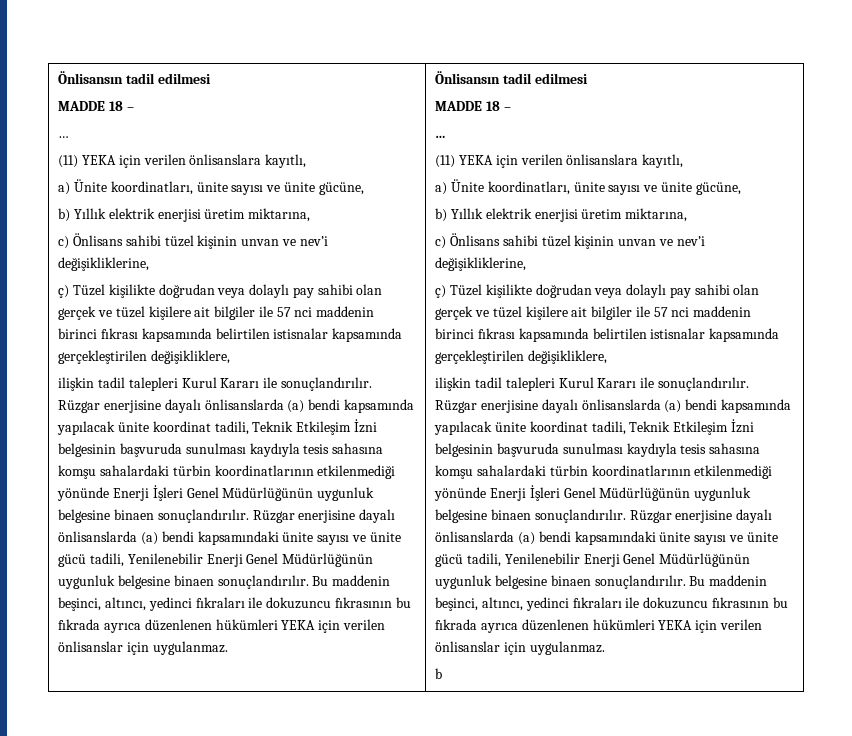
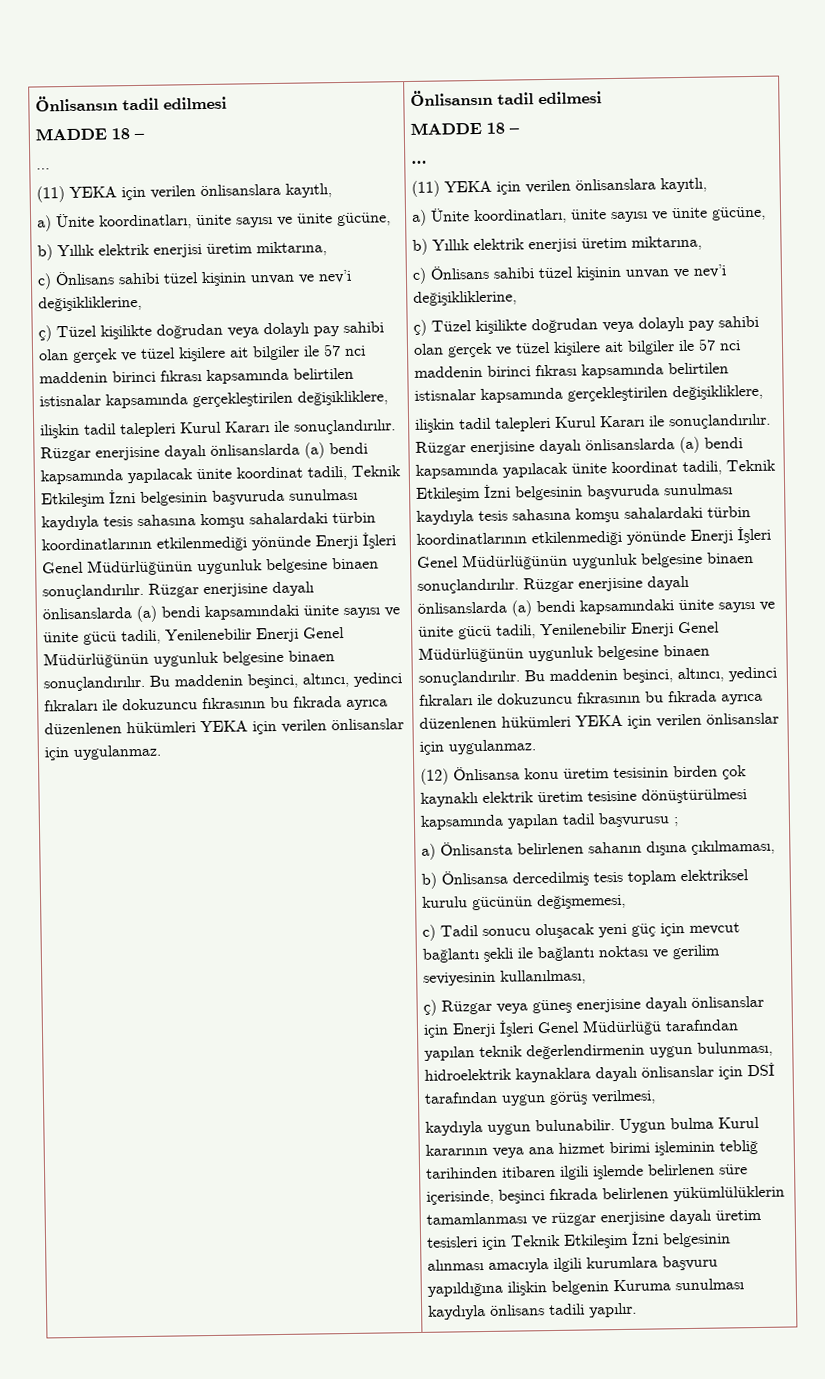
- b
+ (12) Önlisansa konu üretim tesisinin birden çok kaynaklı elektrik üretim tesisine dönüştürülmesi kapsamında yapılan tadil başvurusu ;
+ a) Önlisansta belirlenen sahanın dışına çıkılmaması,
+ b) Önlisansa dercedilmiş tesis toplam elektriksel kurulu gücünün değişmemesi,
+ c) Tadil sonucu oluşacak yeni güç için mevcut bağlantı şekli ile bağlantı noktası ve gerilim seviyesinin kullanılması,
+ ç) Rüzgar veya güneş enerjisine dayalı önlisanslar için Enerji İşleri Genel Müdürlüğü tarafından yapılan teknik değerlendirmenin uygun bulunması, hidroelektrik kaynaklara dayalı önlisanslar için DSİ tarafından uygun görüş verilmesi,
+ kaydıyla uygun bulunabilir. Uygun bulma Kurul kararının veya ana hizmet birimi işleminin tebliğ tarihinden itibaren ilgili işlemde belirlenen süre içerisinde, beşinci fıkrada belirlenen yükümlülüklerin tamamlanması ve rüzgar enerjisine dayalı üretim tesisleri için Teknik Etkileşim İzni belgesinin alınması amacıyla ilgili kurumlara başvuru yapıldığına ilişkin belgenin Kuruma sunulması kaydıyla önlisans tadili yapılır.

